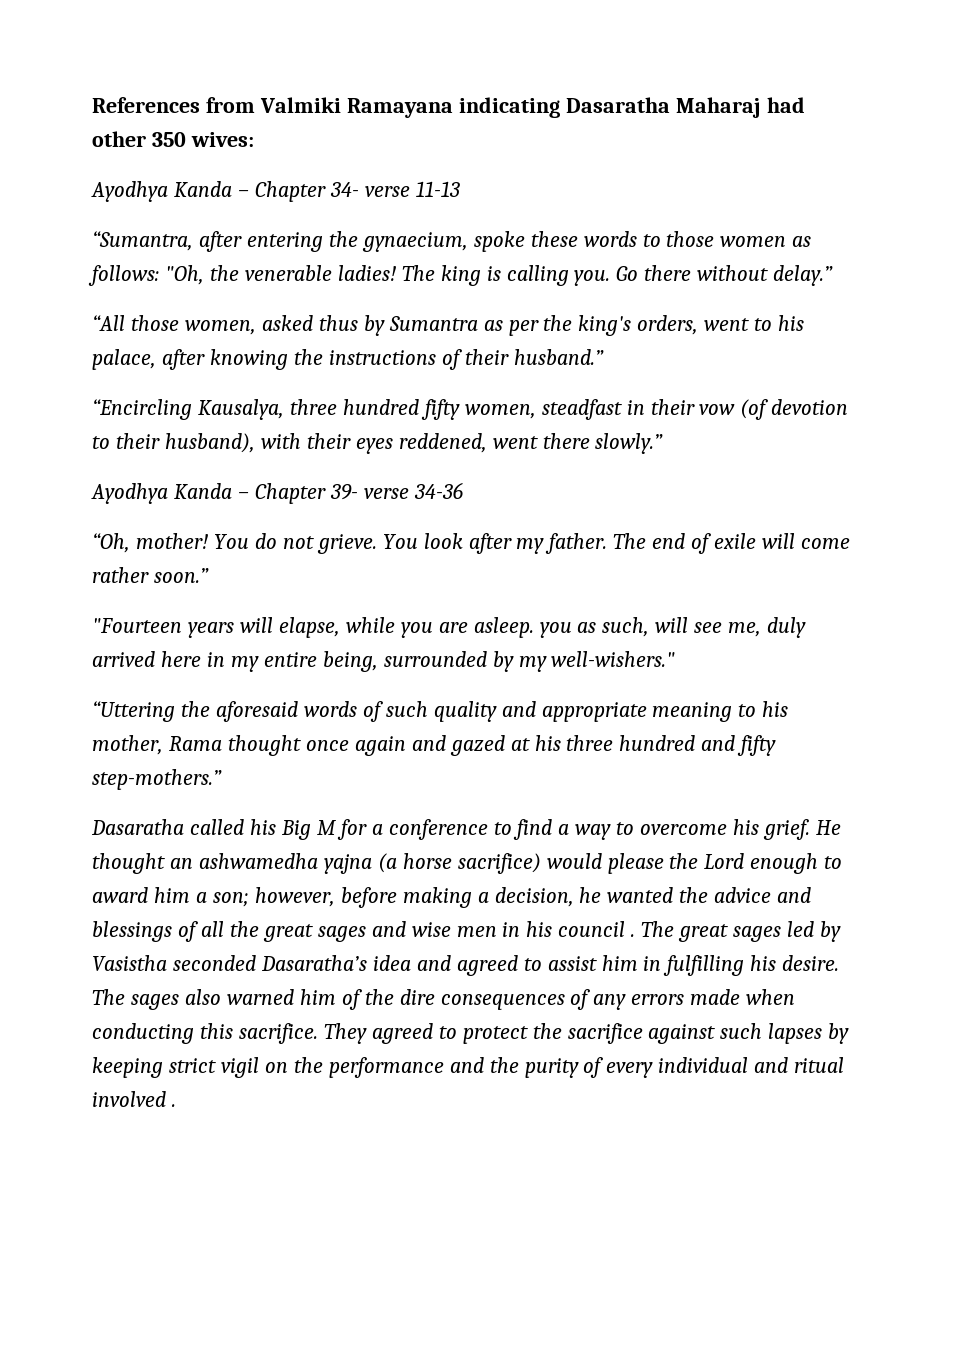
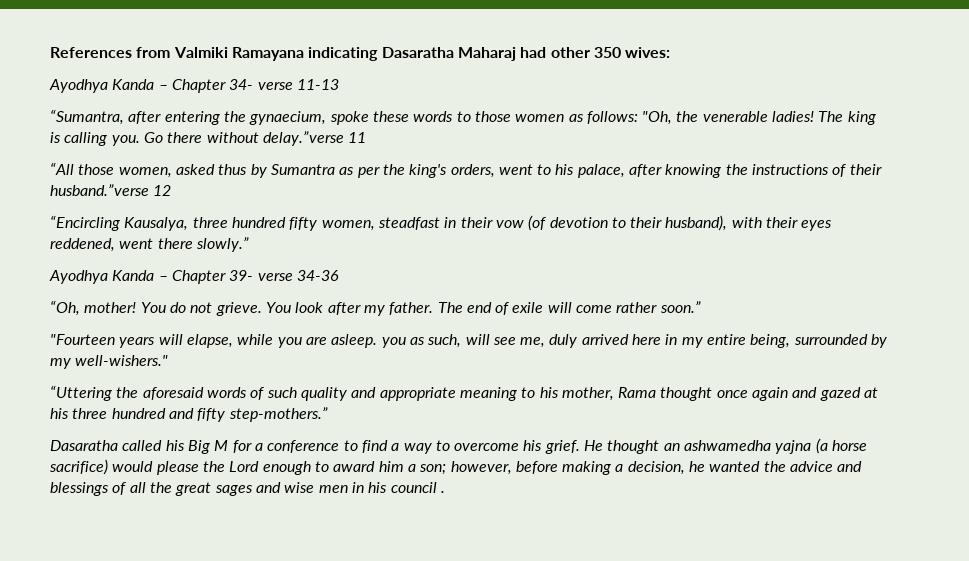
- Go there without delay.”
+ Go there without delay.”verse 11
- “All those women, asked thus by Sumantra as per the king's orders, went to his palace, after knowing the instructions of their husband.”
+ “All those women, asked thus by Sumantra as per the king's orders, went to his palace, after knowing the instructions of their husband.”verse 12
- The great sages led by Vasistha seconded Dasaratha’s idea and agreed to assist him in fulfilling his desire. The sages also warned him of the dire consequences of any errors made when conducting this sacrifice. They agreed to protect the sacrifice against such lapses by keeping strict vigil on the performance and the purity of every individual and ritual involved .

